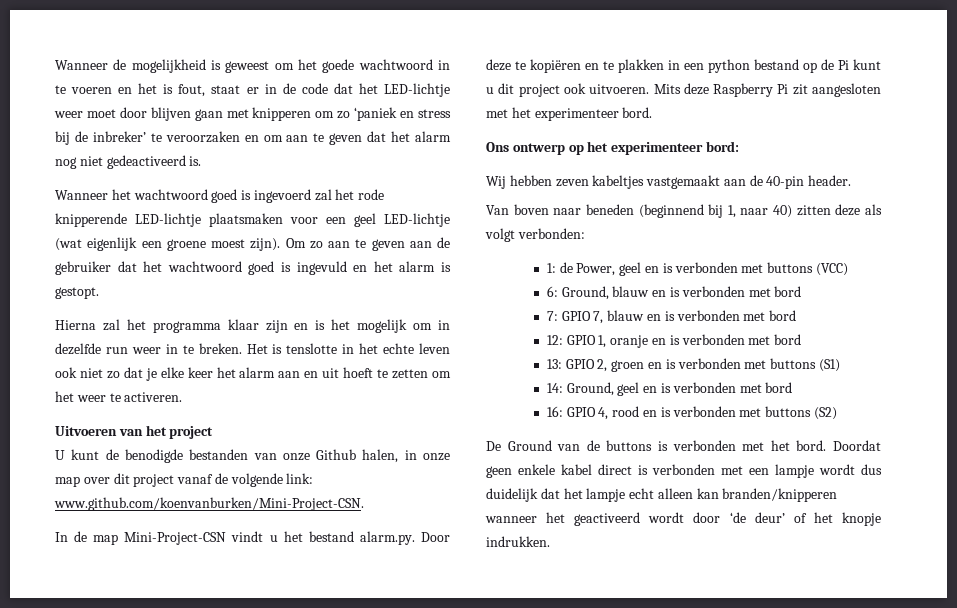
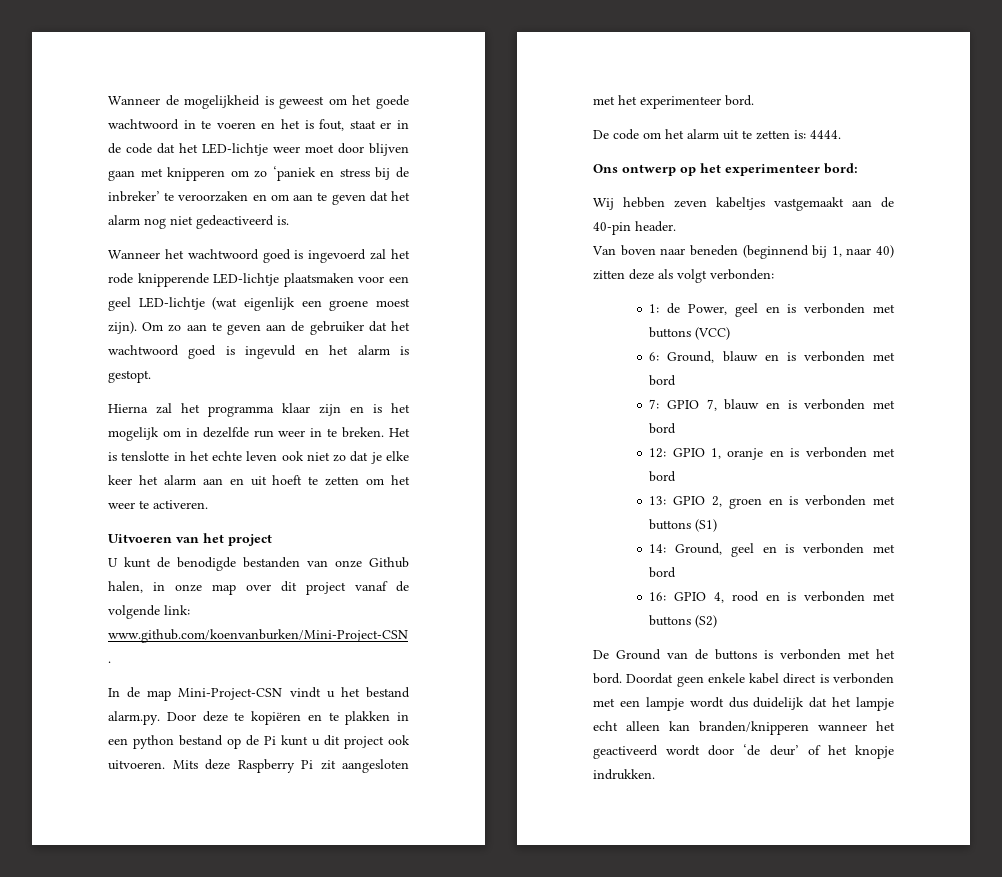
+ De code om het alarm uit te zetten is: 4444.

